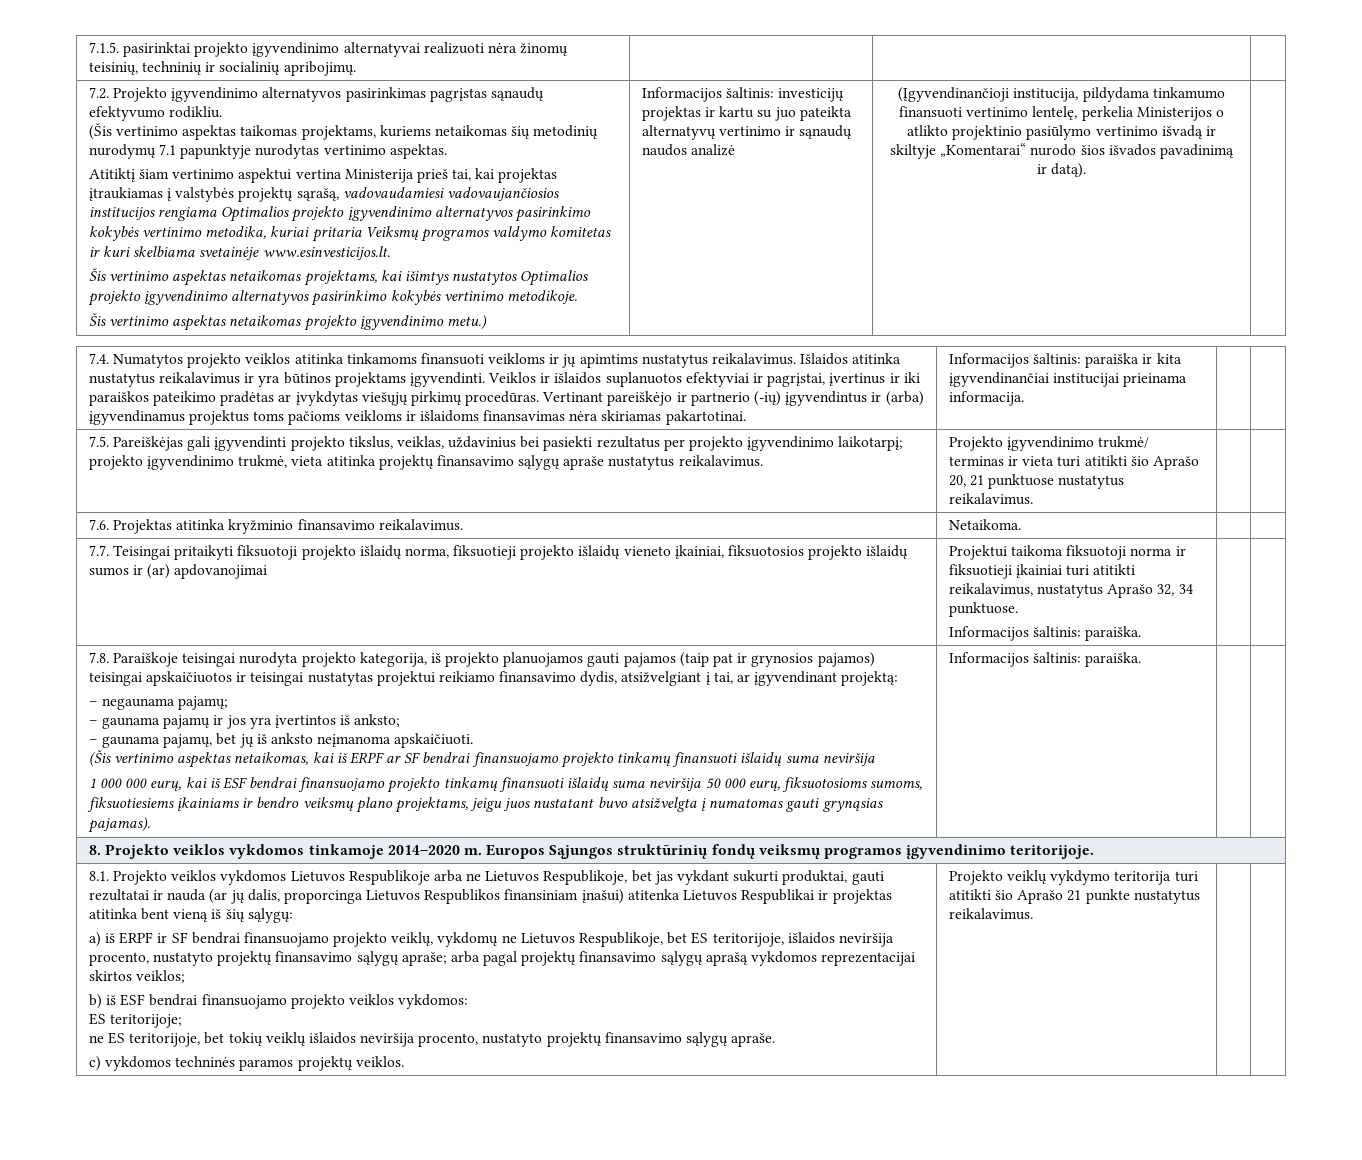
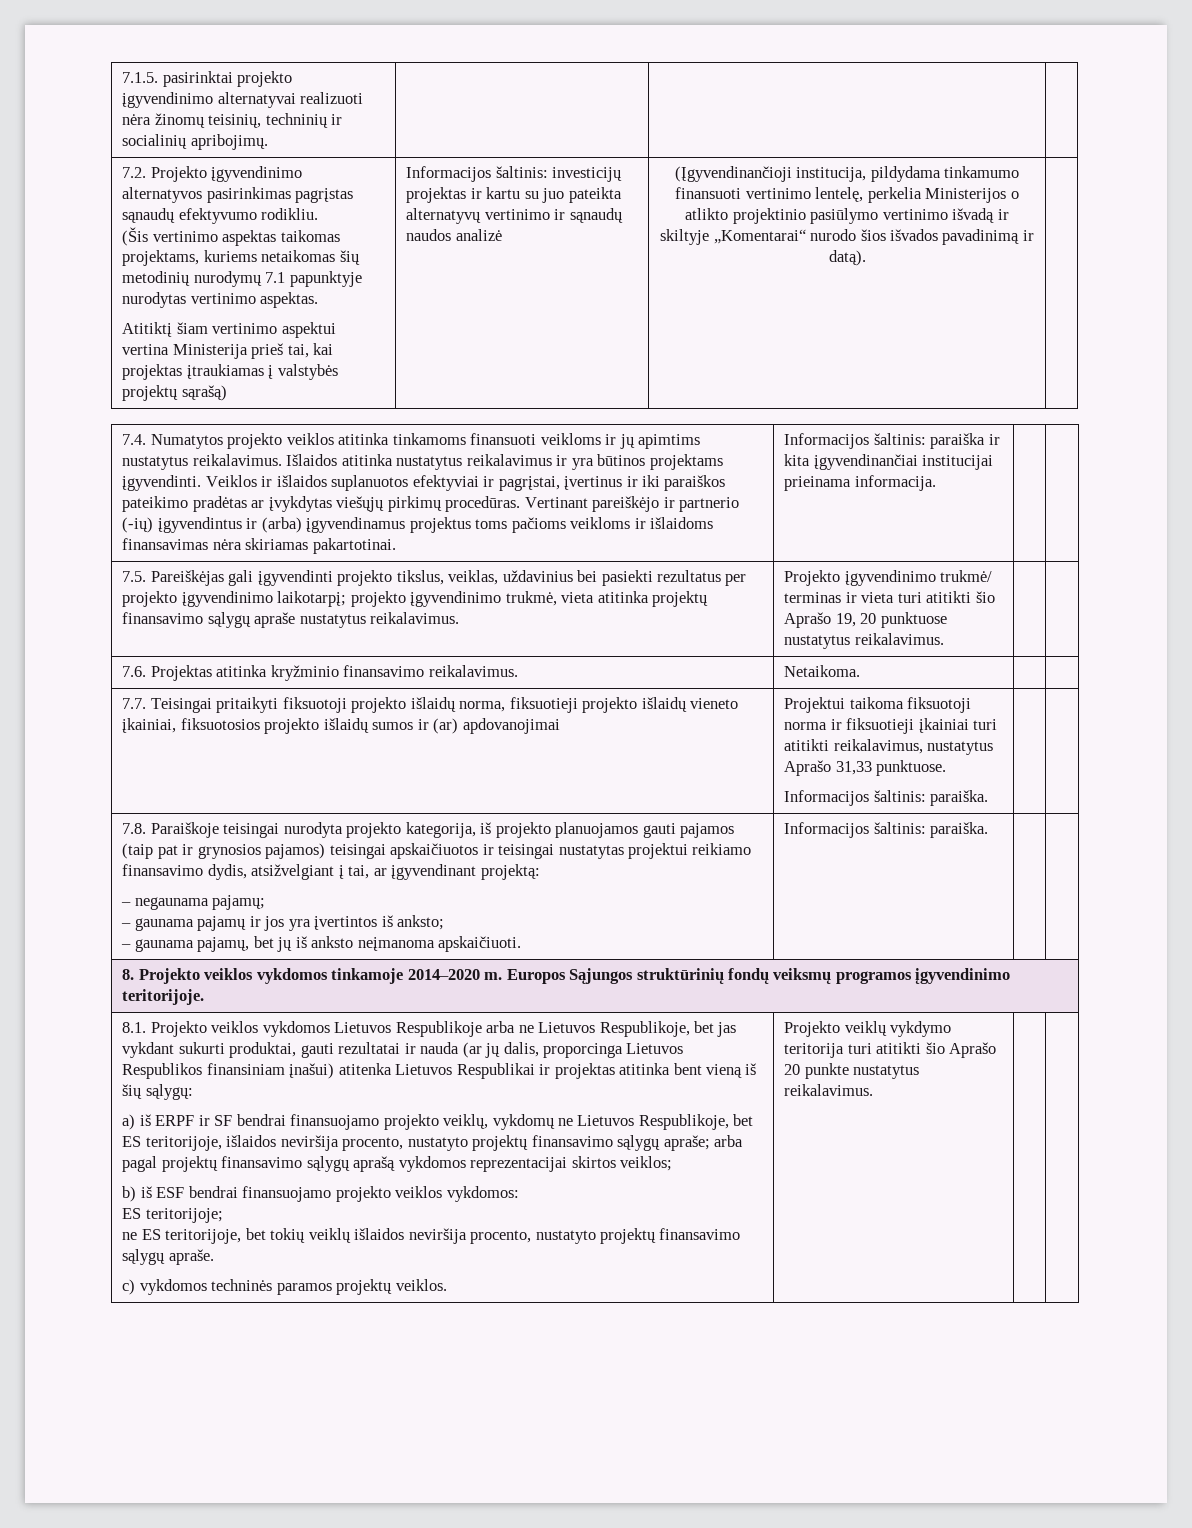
- Atitiktį šiam vertinimo aspektui vertina Ministerija prieš tai, kai projektas įtraukiamas į valstybės projektų sąrašą, vadovaudamiesi vadovaujančiosios institucijos rengiama Optimalios projekto įgyvendinimo alternatyvos pasirinkimo kokybės vertinimo metodika, kuriai pritaria Veiksmų programos valdymo komitetas ir kuri skelbiama svetainėje www.esinvesticijos.lt.
- Šis vertinimo aspektas netaikomas projektams, kai išimtys nustatytos Optimalios projekto įgyvendinimo alternatyvos pasirinkimo kokybės vertinimo metodikoje.
- Šis vertinimo aspektas netaikomas projekto įgyvendinimo metu.)
+ Atitiktį šiam vertinimo aspektui vertina Ministerija prieš tai, kai projektas įtraukiamas į valstybės projektų sąrašą)
- Projekto įgyvendinimo trukmė/ terminas ir vieta turi atitikti šio Aprašo 20, 21 punktuose nustatytus reikalavimus.
+ Projekto įgyvendinimo trukmė/ terminas ir vieta turi atitikti šio Aprašo 19, 20 punktuose nustatytus reikalavimus.
- 7.7. Teisingai pritaikyti fiksuotoji projekto išlaidų norma, fiksuotieji projekto išlaidų vieneto įkainiai, fiksuotosios projekto išlaidų sumos ir (ar) apdovanojimai | Projektui taikoma fiksuotoji norma ir fiksuotieji įkainiai turi atitikti reikalavimus, nustatytus Aprašo 32, 34 punktuose.
+ 7.7. Teisingai pritaikyti fiksuotoji projekto išlaidų norma, fiksuotieji projekto išlaidų vieneto įkainiai, fiksuotosios projekto išlaidų sumos ir (ar) apdovanojimai | Projektui taikoma fiksuotoji norma ir fiksuotieji įkainiai turi atitikti reikalavimus, nustatytus Aprašo 31,33 punktuose.
- (Šis vertinimo aspektas netaikomas, kai iš ERPF ar SF bendrai finansuojamo projekto tinkamų finansuoti išlaidų suma neviršija
- 1 000 000 eurų, kai iš ESF bendrai finansuojamo projekto tinkamų finansuoti išlaidų suma neviršija 50 000 eurų, fiksuotosioms sumoms, fiksuotiesiems įkainiams ir bendro veiksmų plano projektams, jeigu juos nustatant buvo atsižvelgta į numatomas gauti grynąsias pajamas).
- Projekto veiklų vykdymo teritorija turi atitikti šio Aprašo 21 punkte nustatytus reikalavimus.
+ Projekto veiklų vykdymo teritorija turi atitikti šio Aprašo 20 punkte nustatytus reikalavimus.

